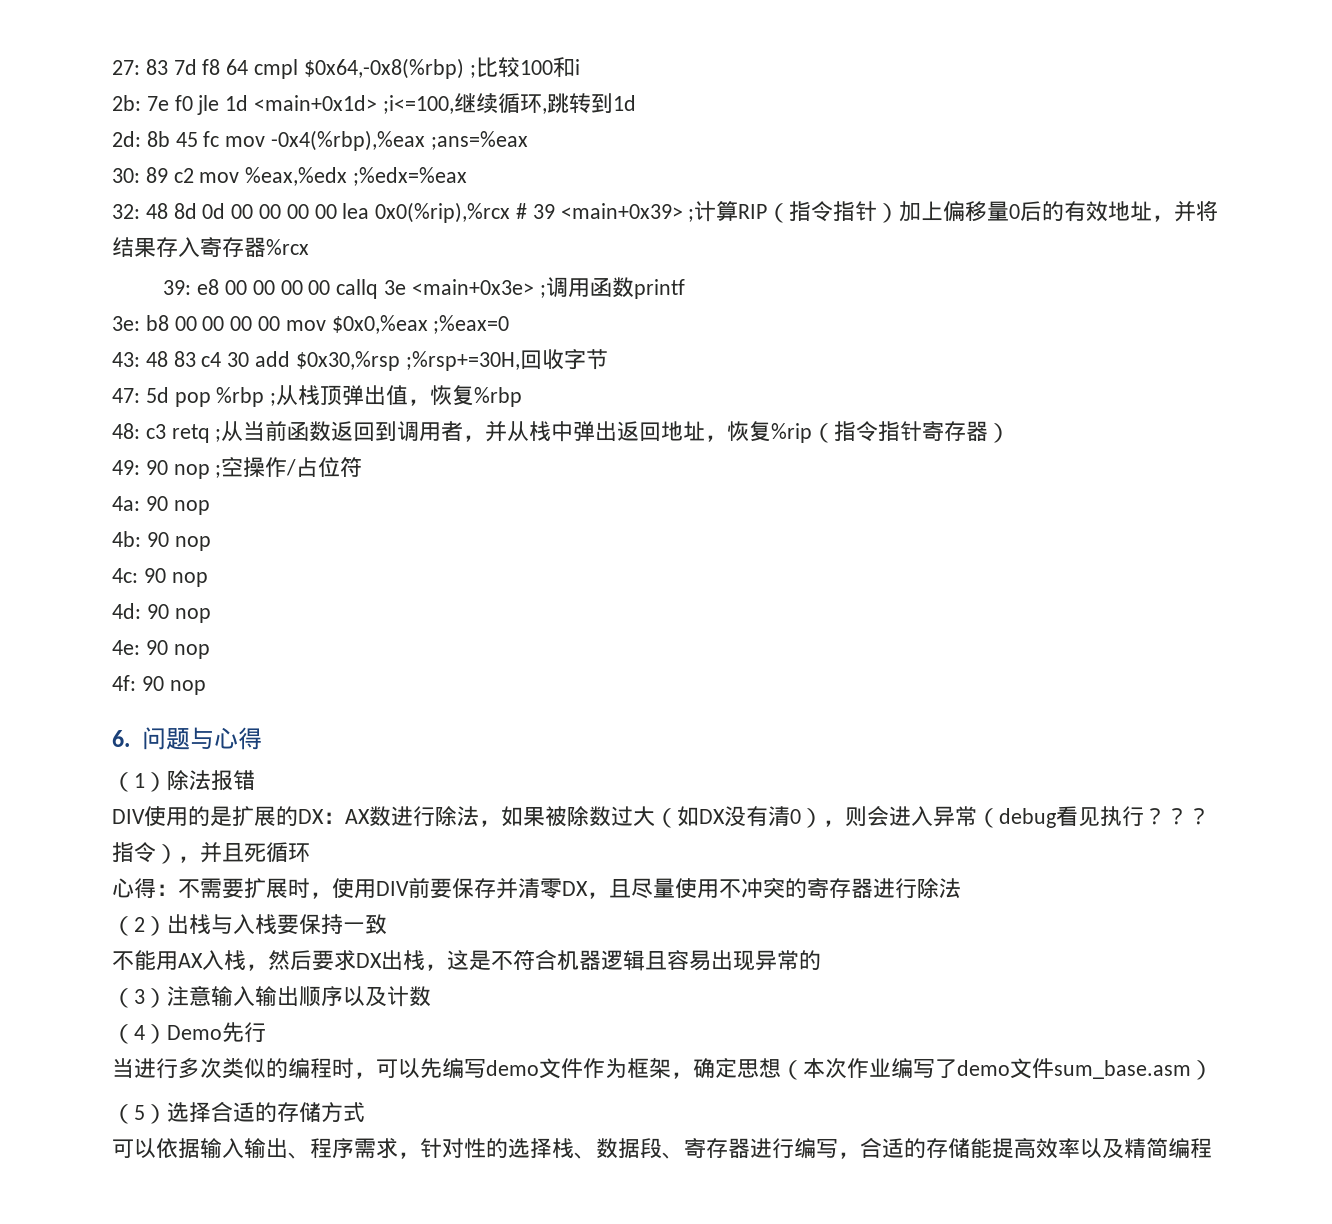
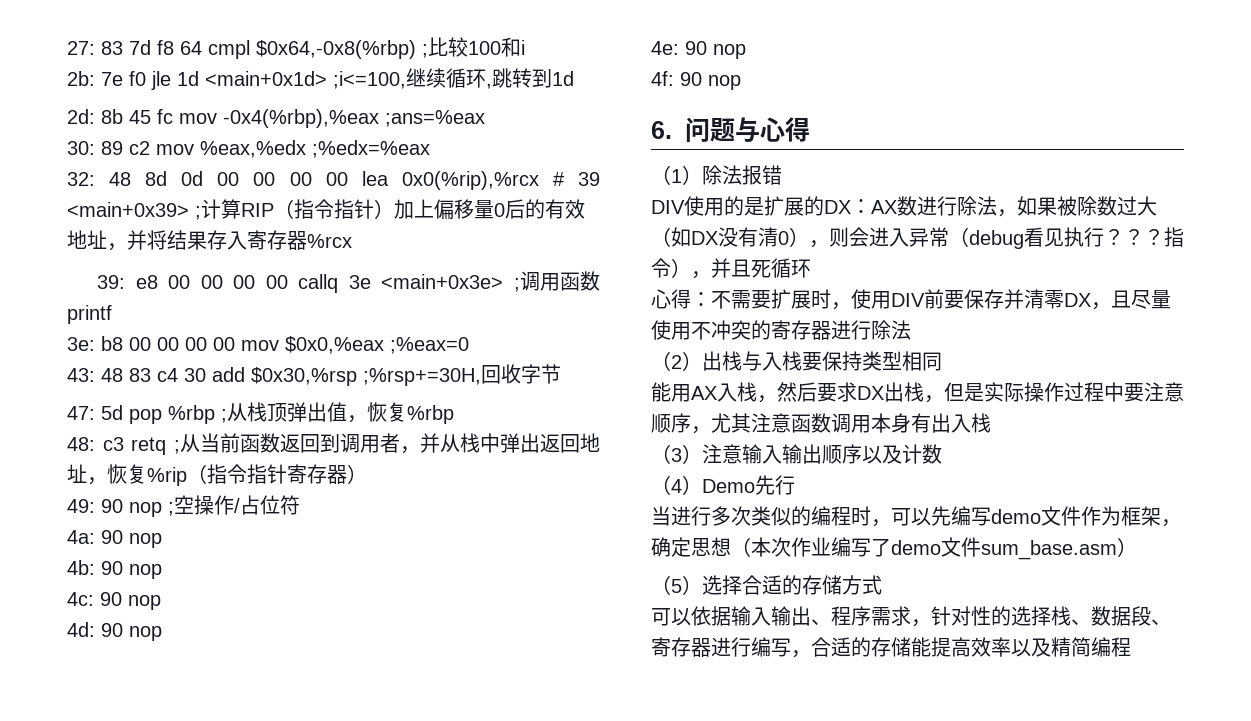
- （2）出栈与入栈要保持一致
- 不能用AX入栈，然后要求DX出栈，这是不符合机器逻辑且容易出现异常的
+ （2）出栈与入栈要保持类型相同
+ 能用AX入栈，然后要求DX出栈，但是实际操作过程中要注意顺序，尤其注意函数调用本身有出入栈

